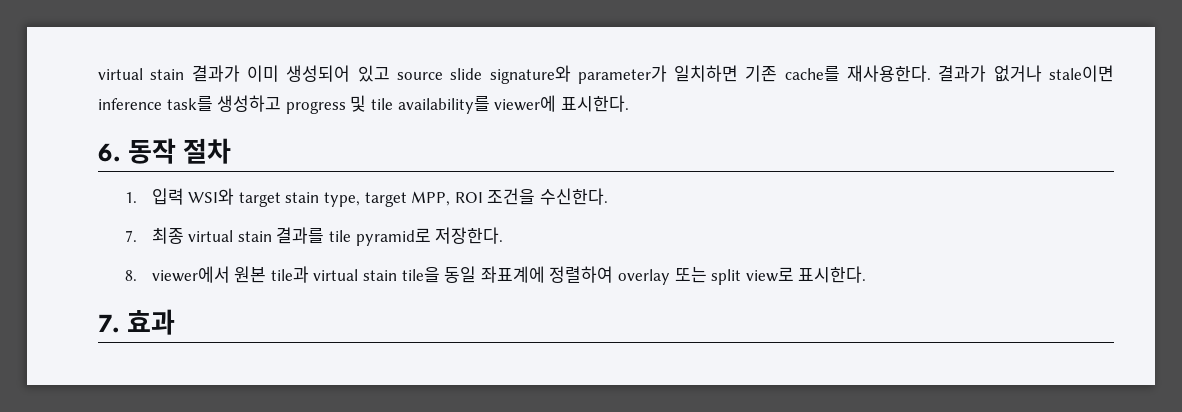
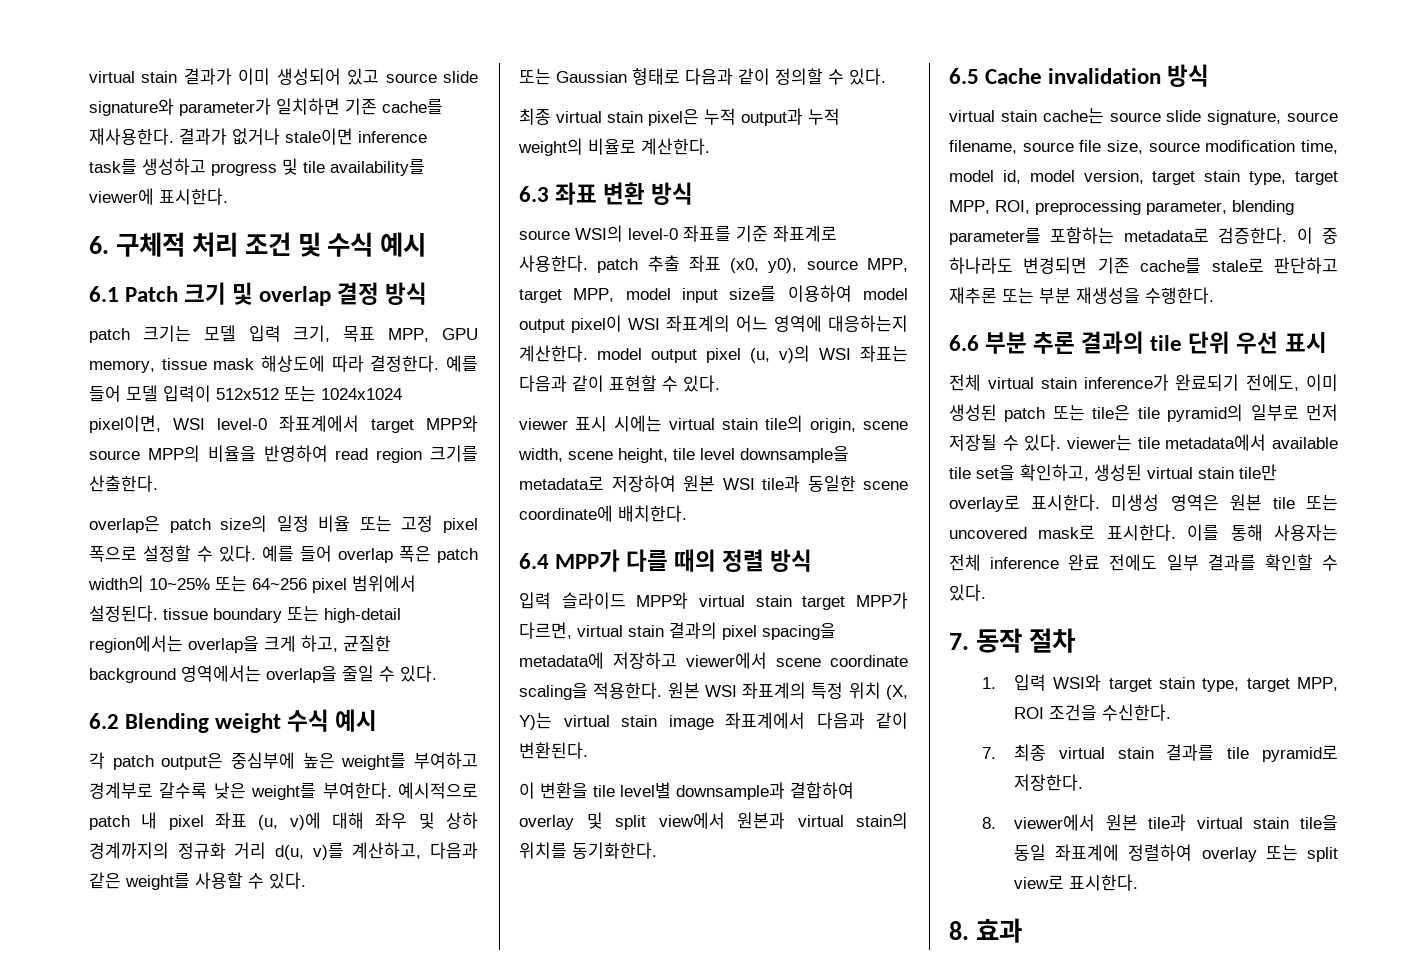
- 6. 동작 절차
+ 6. 구체적 처리 조건 및 수식 예시
+ 6.1 Patch 크기 및 overlap 결정 방식
+ patch 크기는 모델 입력 크기, 목표 MPP, GPU memory, tissue mask 해상도에 따라 결정한다. 예를 들어 모델 입력이 512x512 또는 1024x1024 pixel이면, WSI level-0 좌표계에서 target MPP와 source MPP의 비율을 반영하여 read region 크기를 산출한다.
+ overlap은 patch size의 일정 비율 또는 고정 pixel 폭으로 설정할 수 있다. 예를 들어 overlap 폭은 patch width의 10~25% 또는 64~256 pixel 범위에서 설정된다. tissue boundary 또는 high-detail region에서는 overlap을 크게 하고, 균질한 background 영역에서는 overlap을 줄일 수 있다.
+ 6.2 Blending weight 수식 예시
+ 각 patch output은 중심부에 높은 weight를 부여하고 경계부로 갈수록 낮은 weight를 부여한다. 예시적으로 patch 내 pixel 좌표 (u, v)에 대해 좌우 및 상하 경계까지의 정규화 거리 d(u, v)를 계산하고, 다음과 같은 weight를 사용할 수 있다.
+ 또는 Gaussian 형태로 다음과 같이 정의할 수 있다.
+ 최종 virtual stain pixel은 누적 output과 누적 weight의 비율로 계산한다.
+ 6.3 좌표 변환 방식
+ source WSI의 level-0 좌표를 기준 좌표계로 사용한다. patch 추출 좌표 (x0, y0), source MPP, target MPP, model input size를 이용하여 model output pixel이 WSI 좌표계의 어느 영역에 대응하는지 계산한다. model output pixel (u, v)의 WSI 좌표는 다음과 같이 표현할 수 있다.
+ viewer 표시 시에는 virtual stain tile의 origin, scene width, scene height, tile level downsample을 metadata로 저장하여 원본 WSI tile과 동일한 scene coordinate에 배치한다.
+ 6.4 MPP가 다를 때의 정렬 방식
+ 입력 슬라이드 MPP와 virtual stain target MPP가 다르면, virtual stain 결과의 pixel spacing을 metadata에 저장하고 viewer에서 scene coordinate scaling을 적용한다. 원본 WSI 좌표계의 특정 위치 (X, Y)는 virtual stain image 좌표계에서 다음과 같이 변환된다.
+ 이 변환을 tile level별 downsample과 결합하여 overlay 및 split view에서 원본과 virtual stain의 위치를 동기화한다.
+ 6.5 Cache invalidation 방식
+ virtual stain cache는 source slide signature, source filename, source file size, source modification time, model id, model version, target stain type, target MPP, ROI, preprocessing parameter, blending parameter를 포함하는 metadata로 검증한다. 이 중 하나라도 변경되면 기존 cache를 stale로 판단하고 재추론 또는 부분 재생성을 수행한다.
+ 6.6 부분 추론 결과의 tile 단위 우선 표시
+ 전체 virtual stain inference가 완료되기 전에도, 이미 생성된 patch 또는 tile은 tile pyramid의 일부로 먼저 저장될 수 있다. viewer는 tile metadata에서 available tile set을 확인하고, 생성된 virtual stain tile만 overlay로 표시한다. 미생성 영역은 원본 tile 또는 uncovered mask로 표시한다. 이를 통해 사용자는 전체 inference 완료 전에도 일부 결과를 확인할 수 있다.
+ 7. 동작 절차
- 7. 효과
+ 8. 효과

